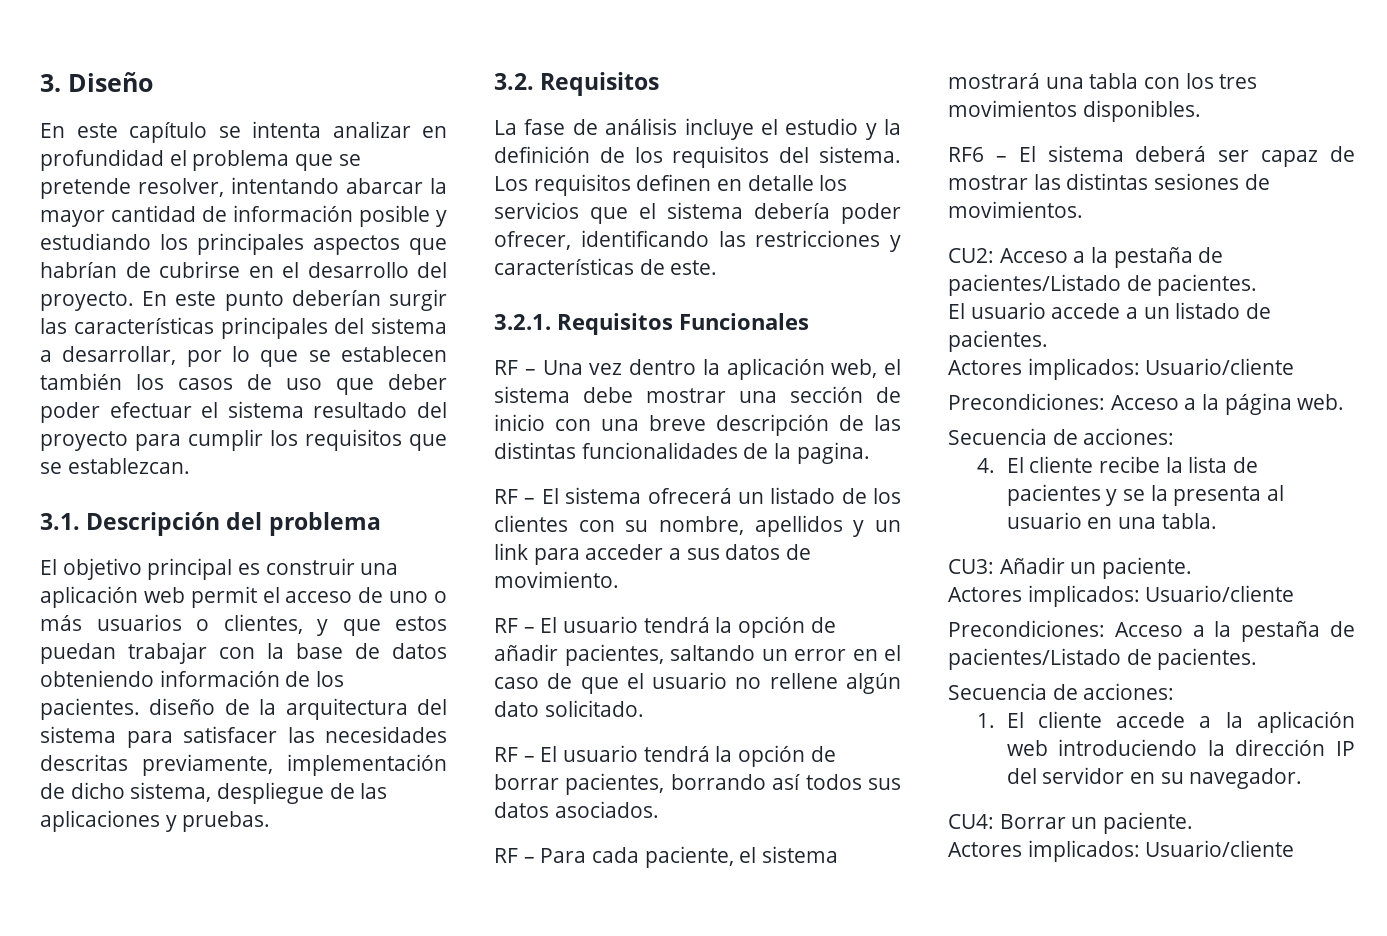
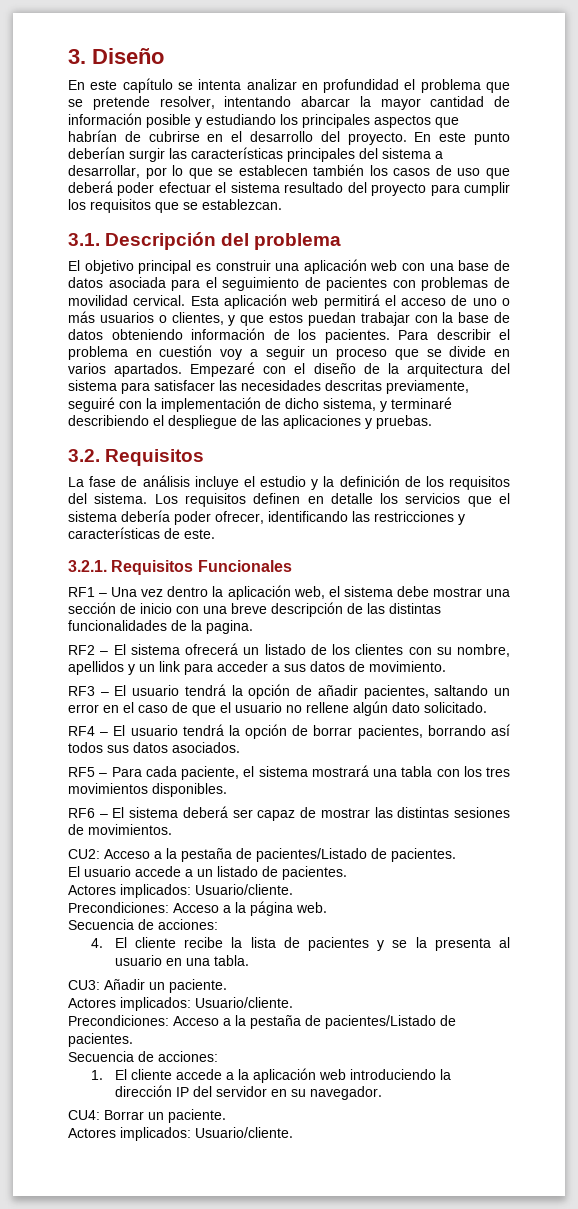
- En este punto deberían surgir las características principales del sistema a desarrollar, por lo que se establecen también los casos de uso que deber poder efectuar el sistema resultado del proyecto para cumplir los requisitos que se establezcan.
+ En este punto deberían surgir las características principales del sistema a desarrollar, por lo que se establecen también los casos de uso que deberá poder efectuar el sistema resultado del proyecto para cumplir los requisitos que se establezcan.
- El objetivo principal es construir una aplicación web permit el acceso de uno o más usuarios o clientes, y que estos puedan trabajar con la base de datos obteniendo información de los pacientes. diseño de la arquitectura del sistema para satisfacer las necesidades descritas previamente, implementación de dicho sistema, despliegue de las aplicaciones y pruebas.
+ El objetivo principal es construir una aplicación web con una base de datos asociada para el seguimiento de pacientes con problemas de movilidad cervical. Esta aplicación web permitirá el acceso de uno o más usuarios o clientes, y que estos puedan trabajar con la base de datos obteniendo información de los pacientes. Para describir el problema en cuestión voy a seguir un proceso que se divide en varios apartados. Empezaré con el diseño de la arquitectura del sistema para satisfacer las necesidades descritas previamente, seguiré con la implementación de dicho sistema, y terminaré describiendo el despliegue de las aplicaciones y pruebas.
- RF – Una vez dentro la aplicación web, el sistema debe mostrar una sección de inicio con una breve descripción de las distintas funcionalidades de la pagina.
+ RF1 – Una vez dentro la aplicación web, el sistema debe mostrar una sección de inicio con una breve descripción de las distintas funcionalidades de la pagina.
- RF – El sistema ofrecerá un listado de los clientes con su nombre, apellidos y un link para acceder a sus datos de movimiento.
+ RF2 – El sistema ofrecerá un listado de los clientes con su nombre, apellidos y un link para acceder a sus datos de movimiento.
- RF – El usuario tendrá la opción de añadir pacientes, saltando un error en el caso de que el usuario no rellene algún dato solicitado.
+ RF3 – El usuario tendrá la opción de añadir pacientes, saltando un error en el caso de que el usuario no rellene algún dato solicitado.
- RF – El usuario tendrá la opción de borrar pacientes, borrando así todos sus datos asociados.
+ RF4 – El usuario tendrá la opción de borrar pacientes, borrando así todos sus datos asociados.
- RF – Para cada paciente, el sistema mostrará una tabla con los tres movimientos disponibles.
+ RF5 – Para cada paciente, el sistema mostrará una tabla con los tres movimientos disponibles.
  El usuario accede a un listado de pacientes.
- Actores implicados: Usuario/cliente
+ Actores implicados: Usuario/cliente.
  CU3: Añadir un paciente.
- Actores implicados: Usuario/cliente
+ Actores implicados: Usuario/cliente.
  CU4: Borrar un paciente.
- Actores implicados: Usuario/cliente
+ Actores implicados: Usuario/cliente.

